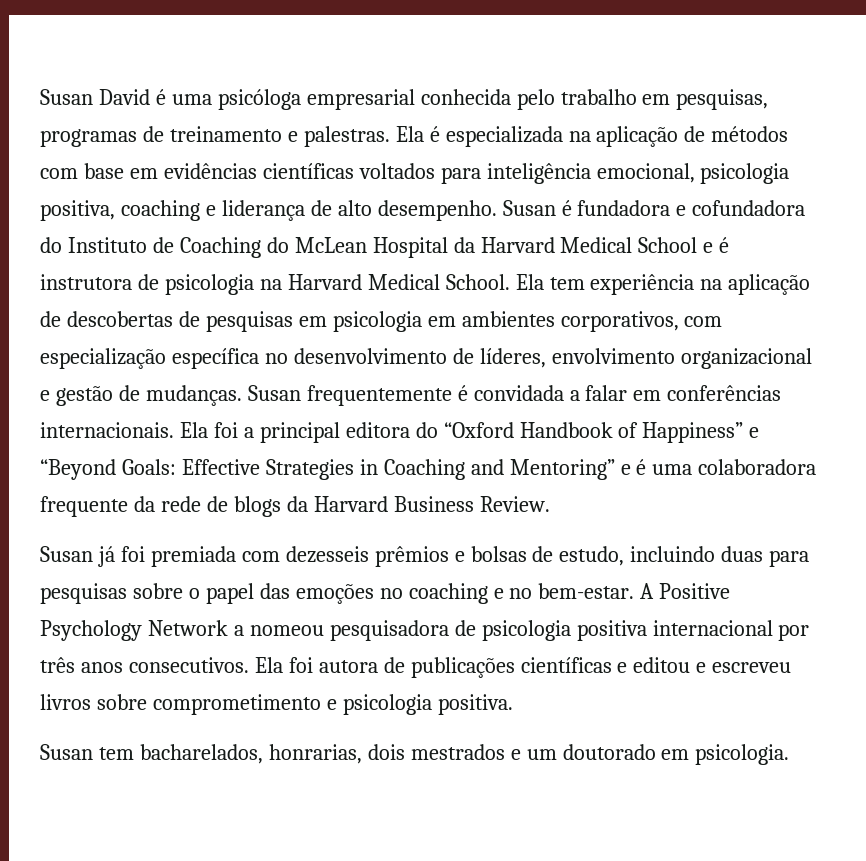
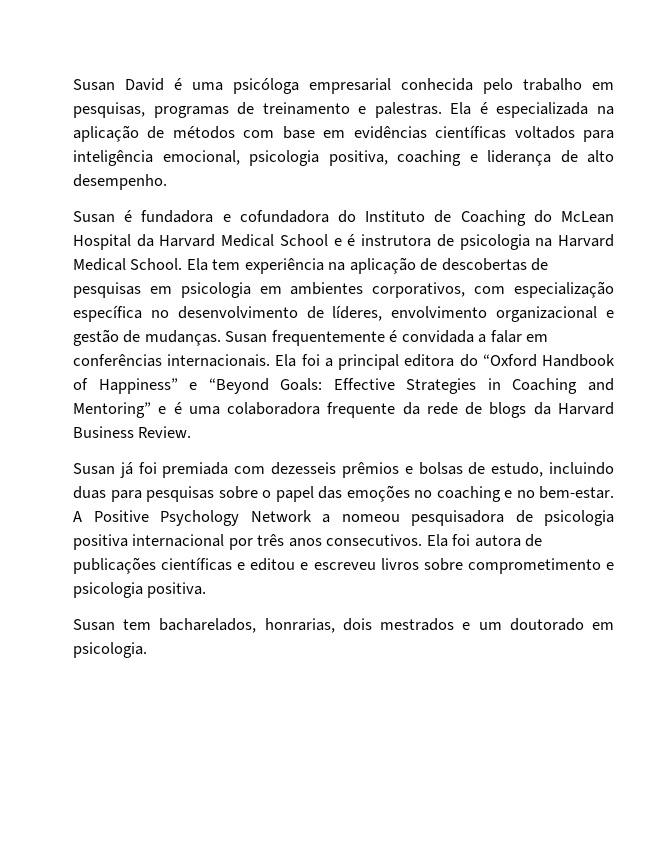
- Ela é especializada na aplicação de métodos com base em evidências científicas voltados para inteligência emocional, psicologia positiva, coaching e liderança de alto desempenho. Susan é fundadora e cofundadora do Instituto de Coaching do McLean Hospital da Harvard Medical School e é instrutora de psicologia na Harvard Medical School.
+ Ela é especializada na aplicação de métodos com base em evidências científicas voltados para inteligência emocional, psicologia positiva, coaching e liderança de alto desempenho.
+ Susan é fundadora e cofundadora do Instituto de Coaching do McLean Hospital da Harvard Medical School e é instrutora de psicologia na Harvard Medical School.

